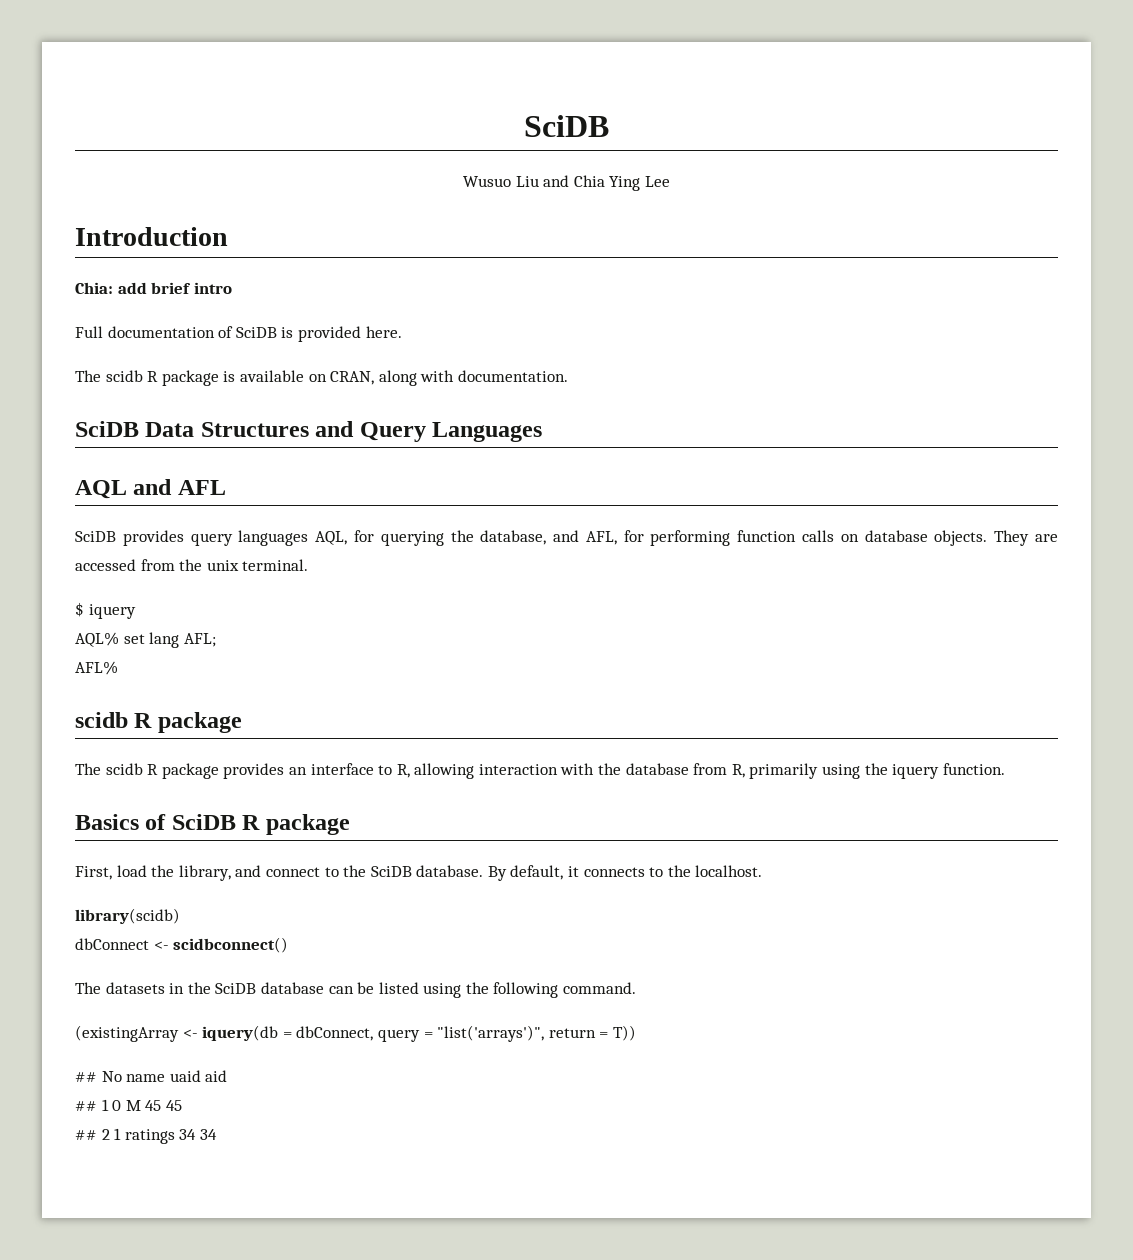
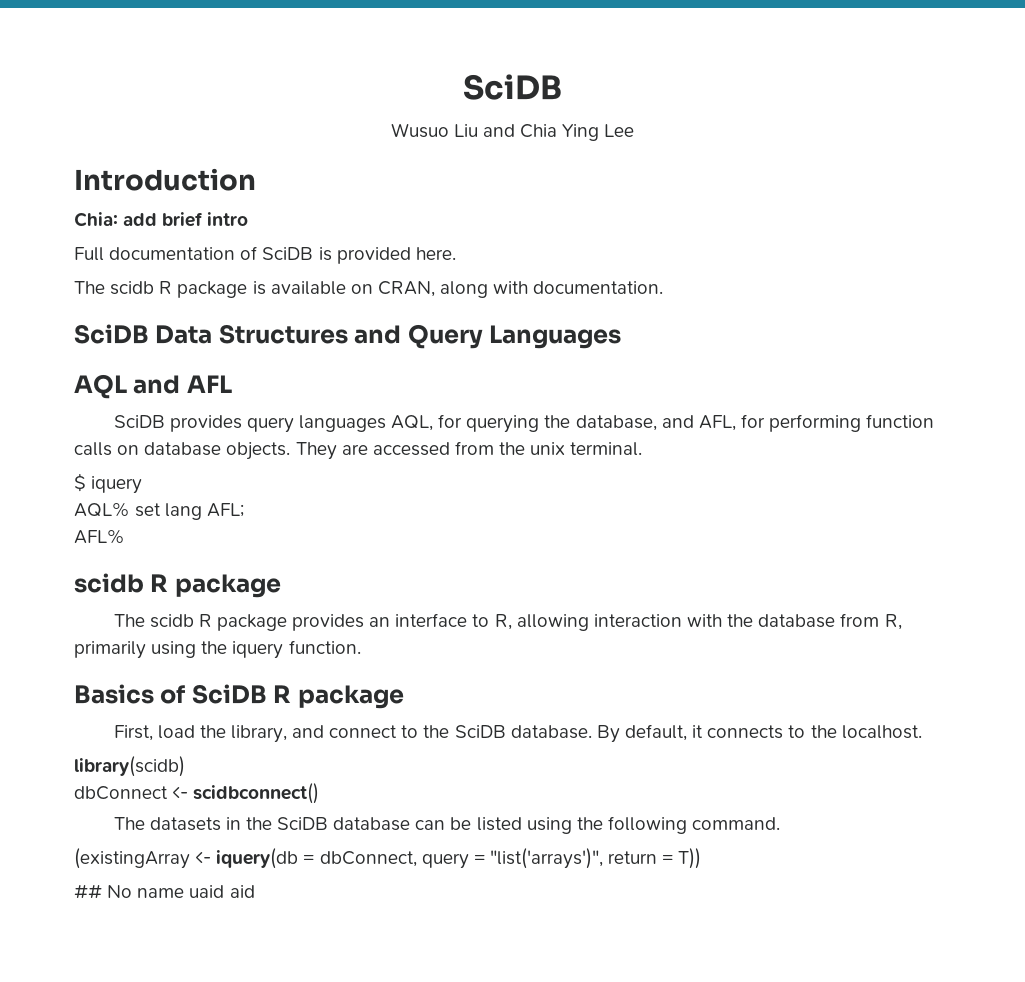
- ## 1 0 M 45 45
- ## 2 1 ratings 34 34

